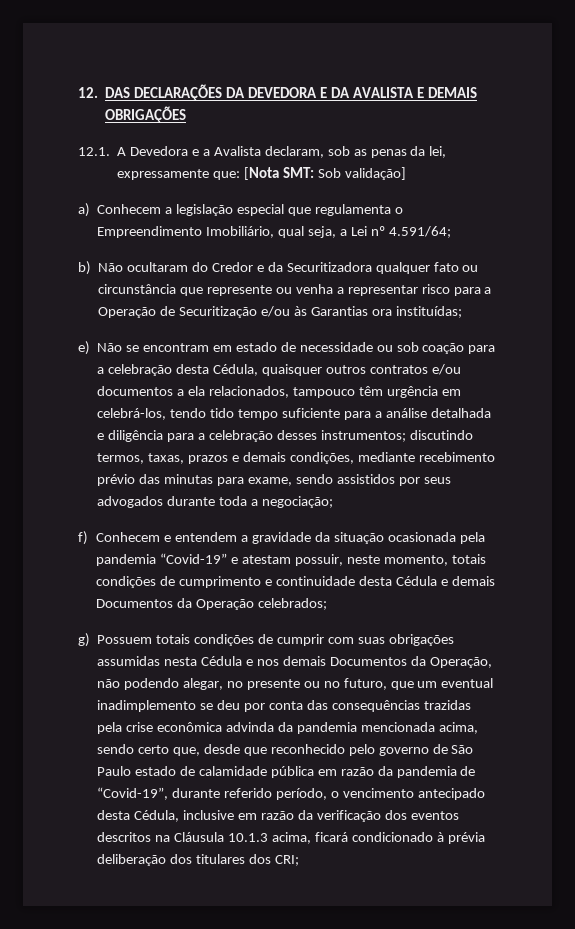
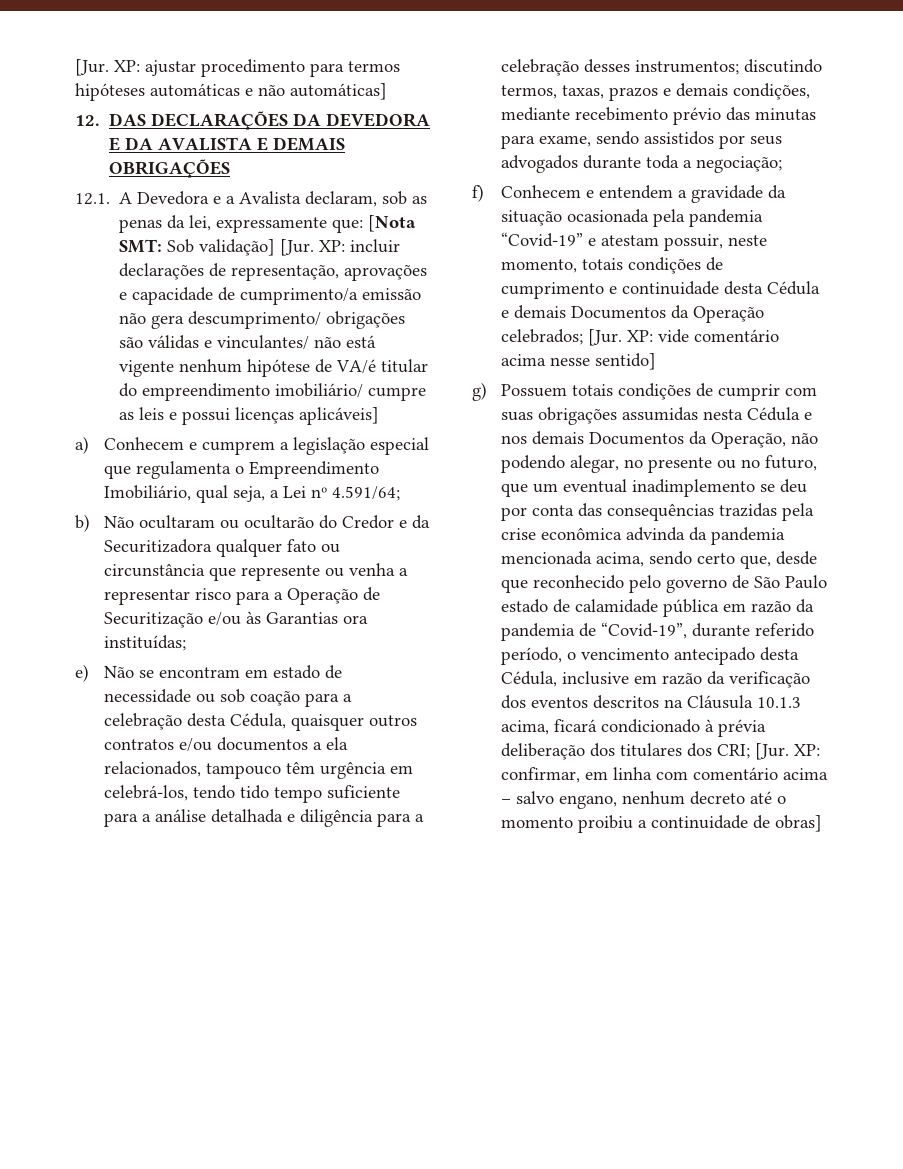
+ [Jur. XP: ajustar procedimento para termos hipóteses automáticas e não automáticas]
- 12.1. A Devedora e a Avalista declaram, sob as penas da lei, expressamente que: [Nota SMT: Sob validação]
+ 12.1. A Devedora e a Avalista declaram, sob as penas da lei, expressamente que: [Nota SMT: Sob validação] [Jur. XP: incluir declarações de representação, aprovações e capacidade de cumprimento/a emissão não gera descumprimento/ obrigações são válidas e vinculantes/ não está vigente nenhum hipótese de VA/é titular do empreendimento imobiliário/ cumpre as leis e possui licenças aplicáveis]
- a) Conhecem a legislação especial que regulamenta o Empreendimento Imobiliário, qual seja, a Lei nº 4.591/64;
+ a) Conhecem e cumprem a legislação especial que regulamenta o Empreendimento Imobiliário, qual seja, a Lei nº 4.591/64;
- b) Não ocultaram do Credor e da Securitizadora qualquer fato ou circunstância que represente ou venha a representar risco para a Operação de Securitização e/ou às Garantias ora instituídas;
+ b) Não ocultaram ou ocultarão do Credor e da Securitizadora qualquer fato ou circunstância que represente ou venha a representar risco para a Operação de Securitização e/ou às Garantias ora instituídas;
- f) Conhecem e entendem a gravidade da situação ocasionada pela pandemia “Covid-19” e atestam possuir, neste momento, totais condições de cumprimento e continuidade desta Cédula e demais Documentos da Operação celebrados;
+ f) Conhecem e entendem a gravidade da situação ocasionada pela pandemia “Covid-19” e atestam possuir, neste momento, totais condições de cumprimento e continuidade desta Cédula e demais Documentos da Operação celebrados; [Jur. XP: vide comentário acima nesse sentido]
+ [Jur. XP: confirmar, em linha com comentário acima – salvo engano, nenhum decreto até o momento proibiu a continuidade de obras]

